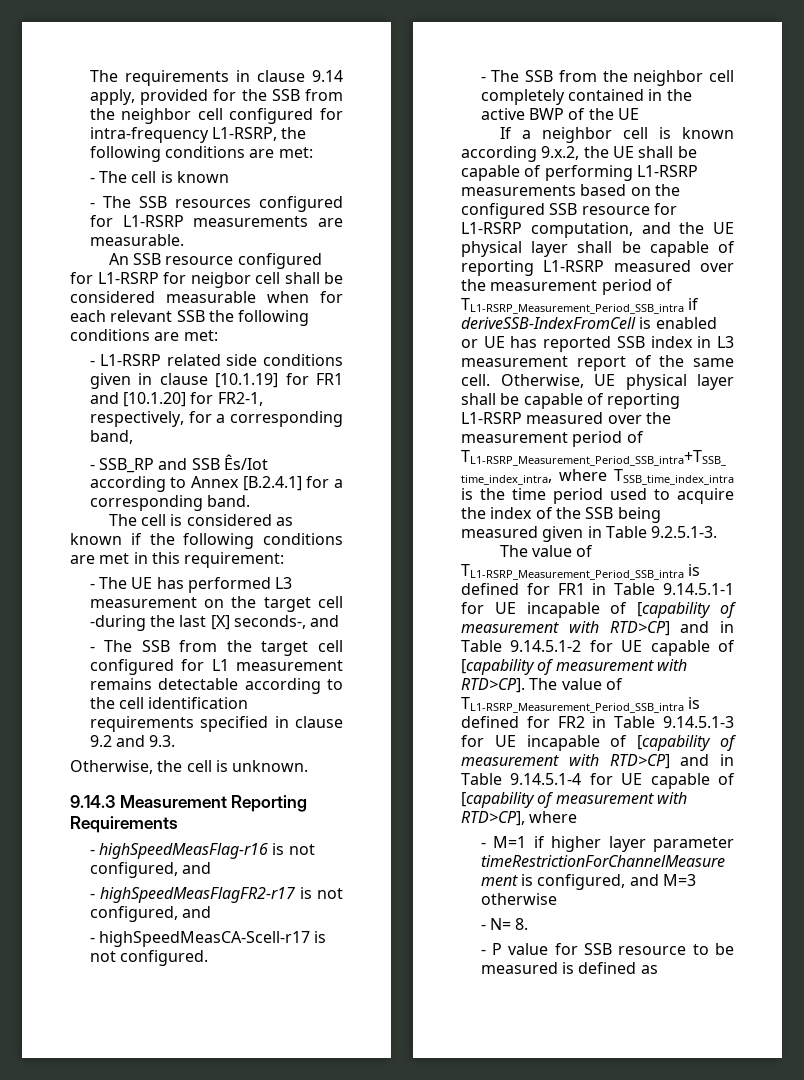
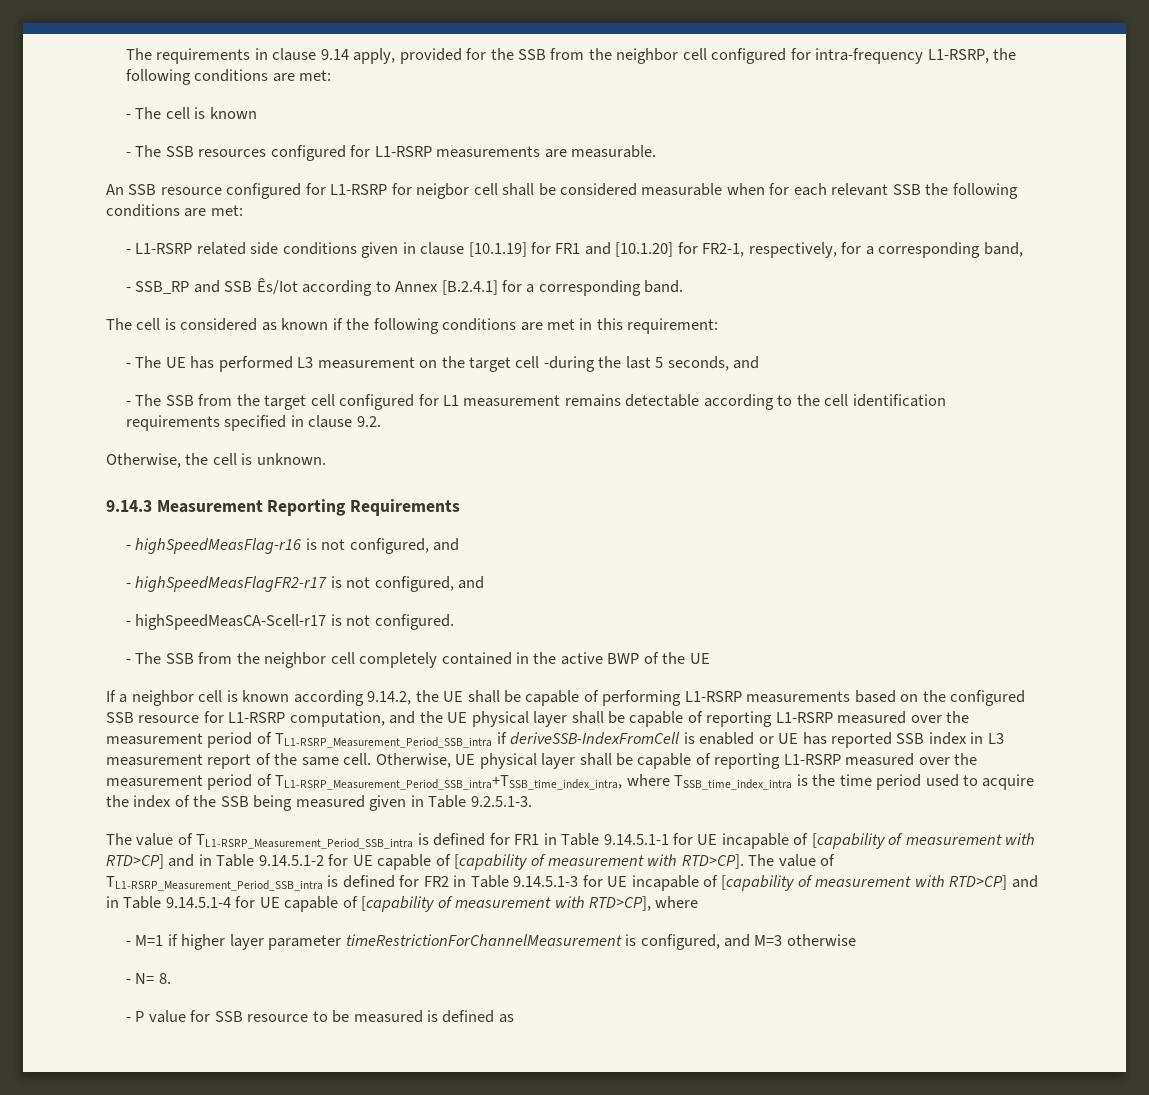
- - The UE has performed L3 measurement on the target cell -during the last [X] seconds-, and
+ - The UE has performed L3 measurement on the target cell -during the last 5 seconds, and
- - The SSB from the target cell configured for L1 measurement remains detectable according to the cell identification requirements specified in clause 9.2 and 9.3.
+ - The SSB from the target cell configured for L1 measurement remains detectable according to the cell identification requirements specified in clause 9.2.
- If a neighbor cell is known according 9.x.2, the UE shall be capable of performing L1-RSRP measurements based on the configured SSB resource for L1-RSRP computation, and the UE physical layer shall be capable of reporting L1-RSRP measured over the measurement period of TL1-RSRP_Measurement_Period_SSB_intra if deriveSSB-IndexFromCell is enabled or UE has reported SSB index in L3 measurement report of the same cell.
+ If a neighbor cell is known according 9.14.2, the UE shall be capable of performing L1-RSRP measurements based on the configured SSB resource for L1-RSRP computation, and the UE physical layer shall be capable of reporting L1-RSRP measured over the measurement period of TL1-RSRP_Measurement_Period_SSB_intra if deriveSSB-IndexFromCell is enabled or UE has reported SSB index in L3 measurement report of the same cell.

